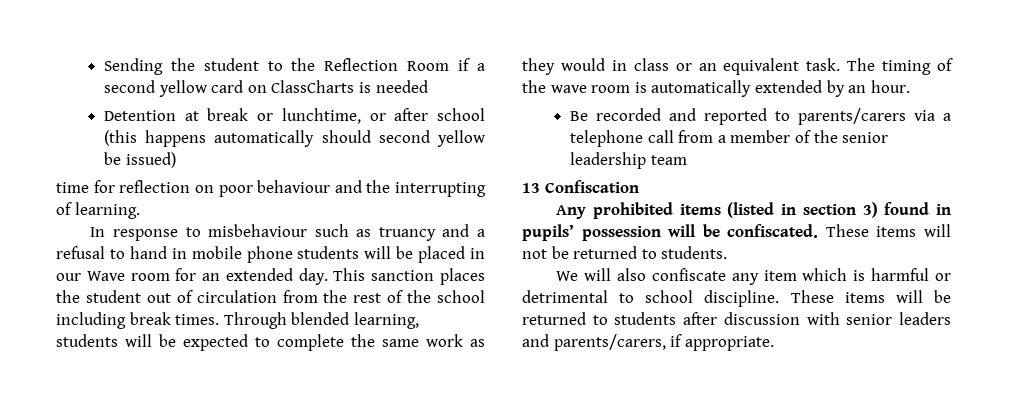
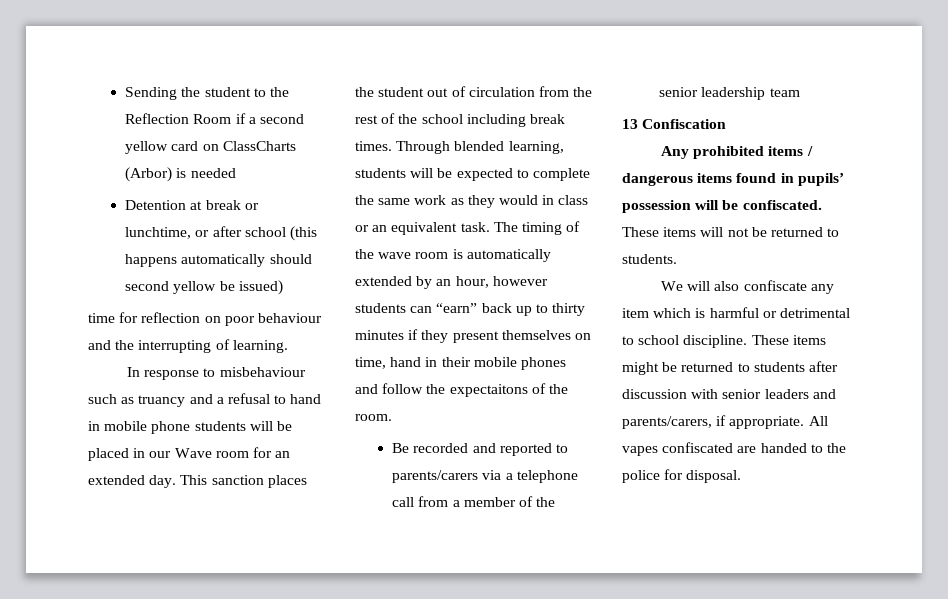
- Sending the student to the Reflection Room if a second yellow card on ClassCharts is needed
+ Sending the student to the Reflection Room if a second yellow card on ClassCharts (Arbor) is needed
- The timing of the wave room is automatically extended by an hour.
+ The timing of the wave room is automatically extended by an hour, however students can “earn” back up to thirty minutes if they present themselves on time, hand in their mobile phones and follow the expectaitons of the room.
- Any prohibited items (listed in section 3) found in pupils’ possession will be confiscated.
+ Any prohibited items / dangerous items found in pupils’ possession will be confiscated.
- These items will be returned to students after discussion with senior leaders and parents/carers, if appropriate.
+ These items might be returned to students after discussion with senior leaders and parents/carers, if appropriate.
+ All vapes confiscated are handed to the police for disposal.

